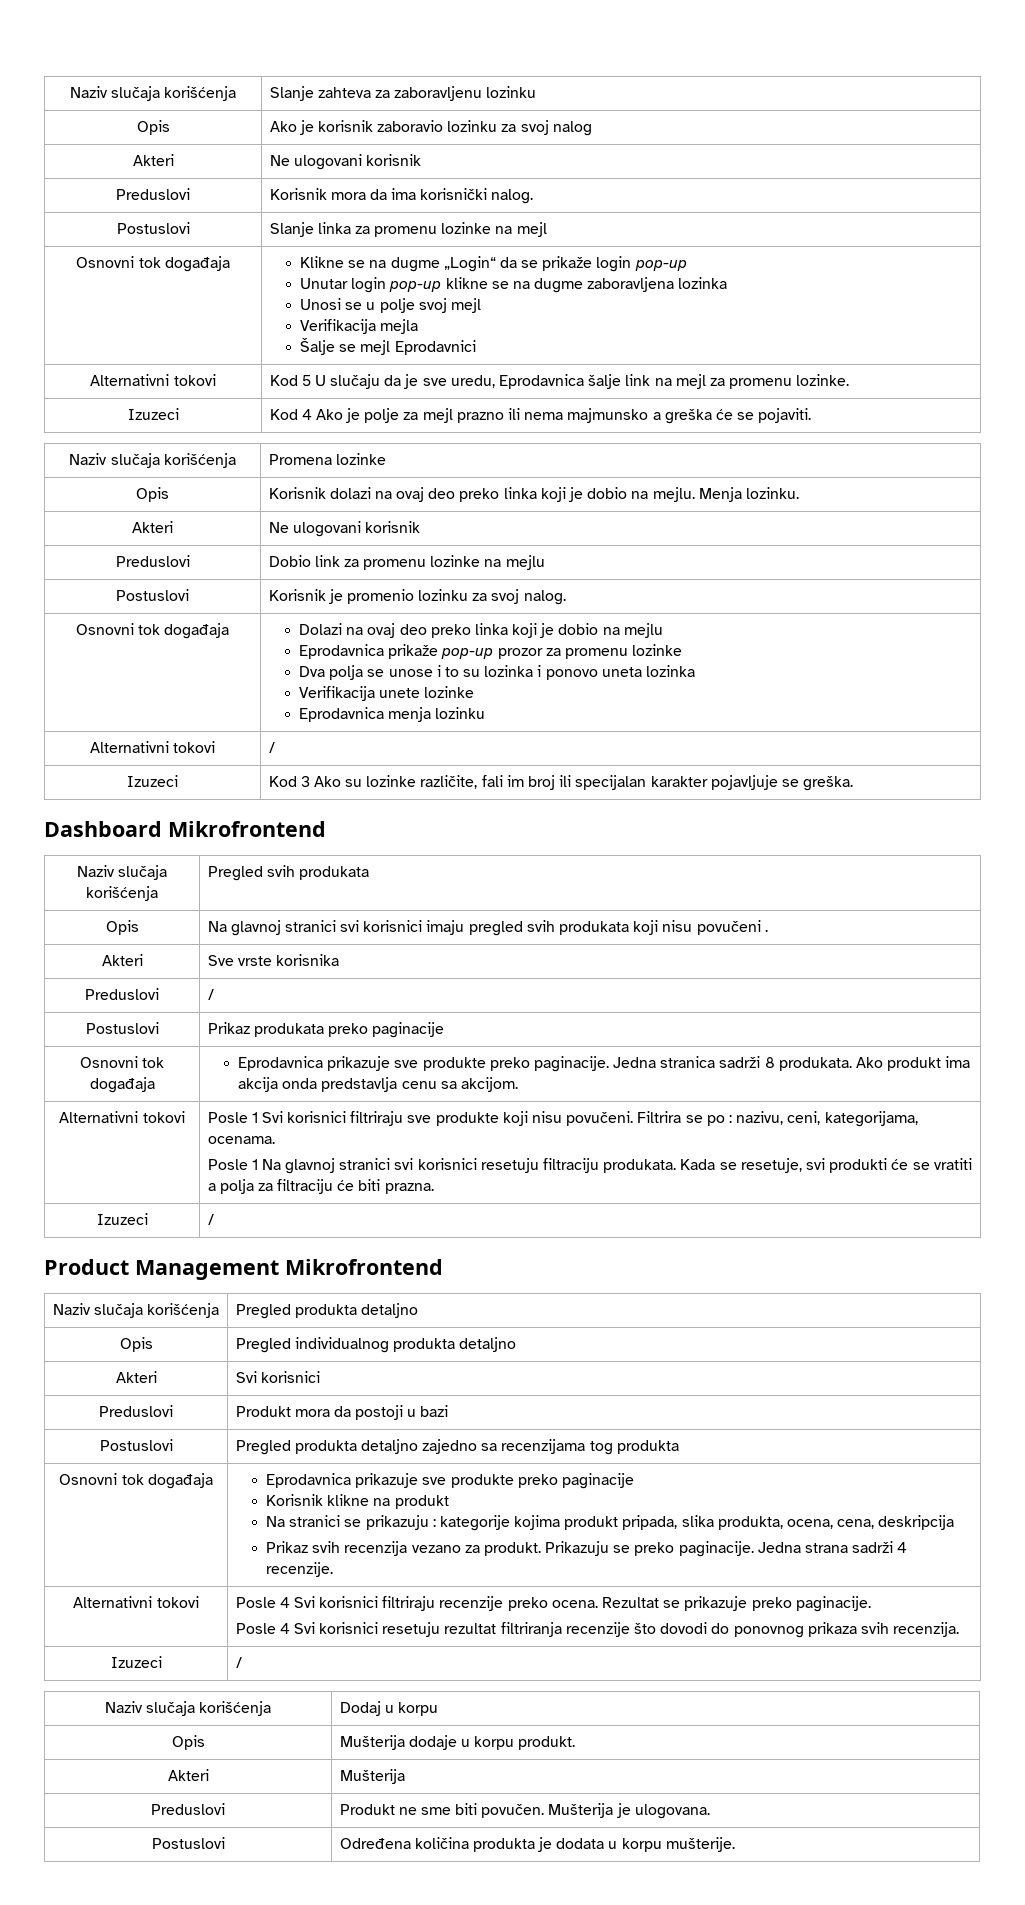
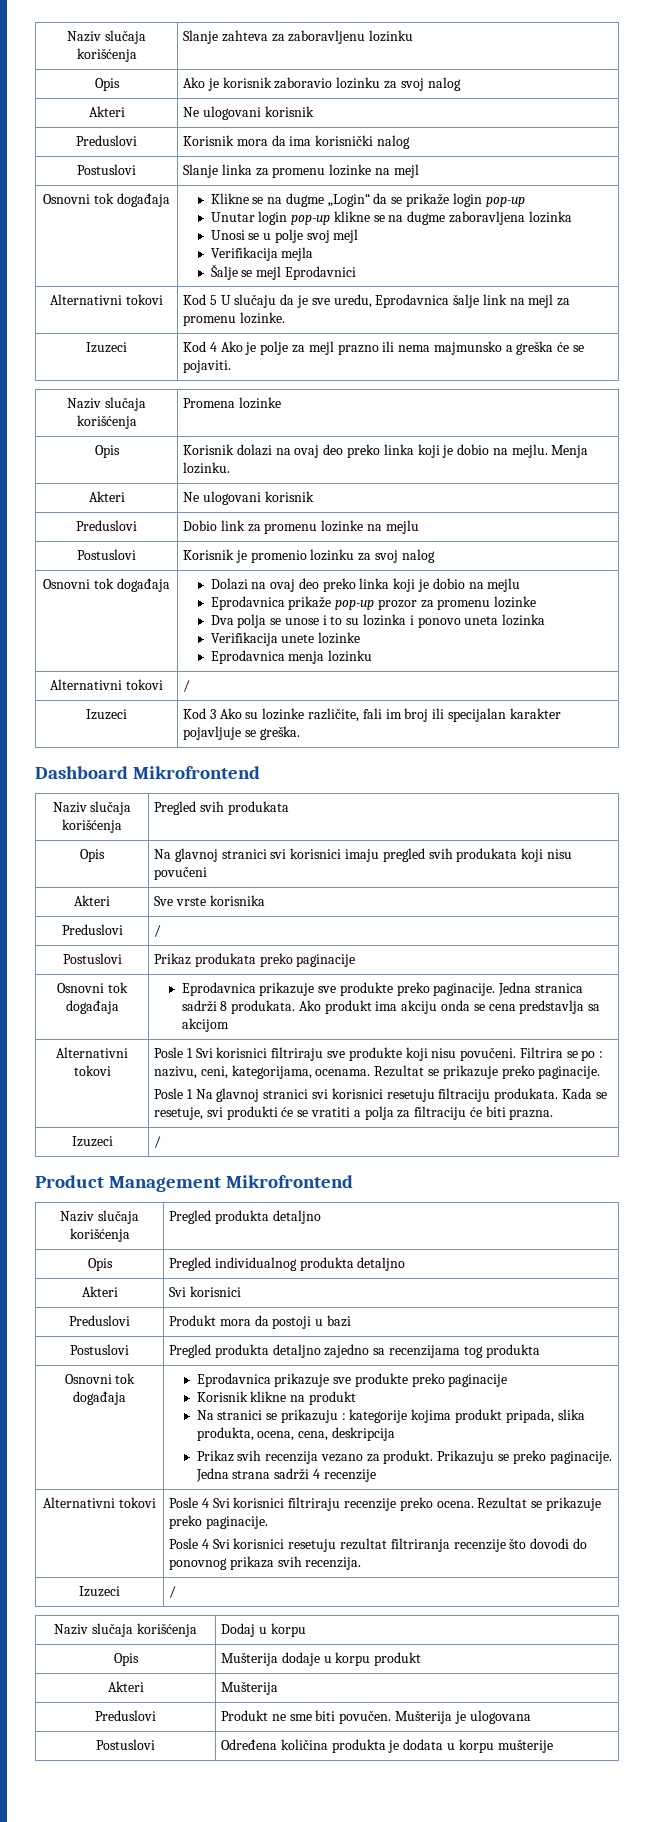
- Preduslovi | Korisnik mora da ima korisnički nalog.
+ Preduslovi | Korisnik mora da ima korisnički nalog
- Postuslovi | Korisnik je promenio lozinku za svoj nalog.
+ Postuslovi | Korisnik je promenio lozinku za svoj nalog
- Opis | Na glavnoj stranici svi korisnici imaju pregled svih produkata koji nisu povučeni .
+ Opis | Na glavnoj stranici svi korisnici imaju pregled svih produkata koji nisu povučeni
- Osnovni tok događaja | Eprodavnica prikazuje sve produkte preko paginacije. Jedna stranica sadrži 8 produkata. Ako produkt ima akcija onda predstavlja cenu sa akcijom.
+ Osnovni tok događaja | Eprodavnica prikazuje sve produkte preko paginacije. Jedna stranica sadrži 8 produkata. Ako produkt ima akciju onda se cena predstavlja sa akcijom
- Filtrira se po : nazivu, ceni, kategorijama, ocenama.
+ Filtrira se po : nazivu, ceni, kategorijama, ocenama. Rezultat se prikazuje preko paginacije.
- Jedna strana sadrži 4 recenzije.
+ Jedna strana sadrži 4 recenzije
- Opis | Mušterija dodaje u korpu produkt.
+ Opis | Mušterija dodaje u korpu produkt
- Preduslovi | Produkt ne sme biti povučen. Mušterija je ulogovana.
+ Preduslovi | Produkt ne sme biti povučen. Mušterija je ulogovana
- Postuslovi | Određena količina produkta je dodata u korpu mušterije.
+ Postuslovi | Određena količina produkta je dodata u korpu mušterije

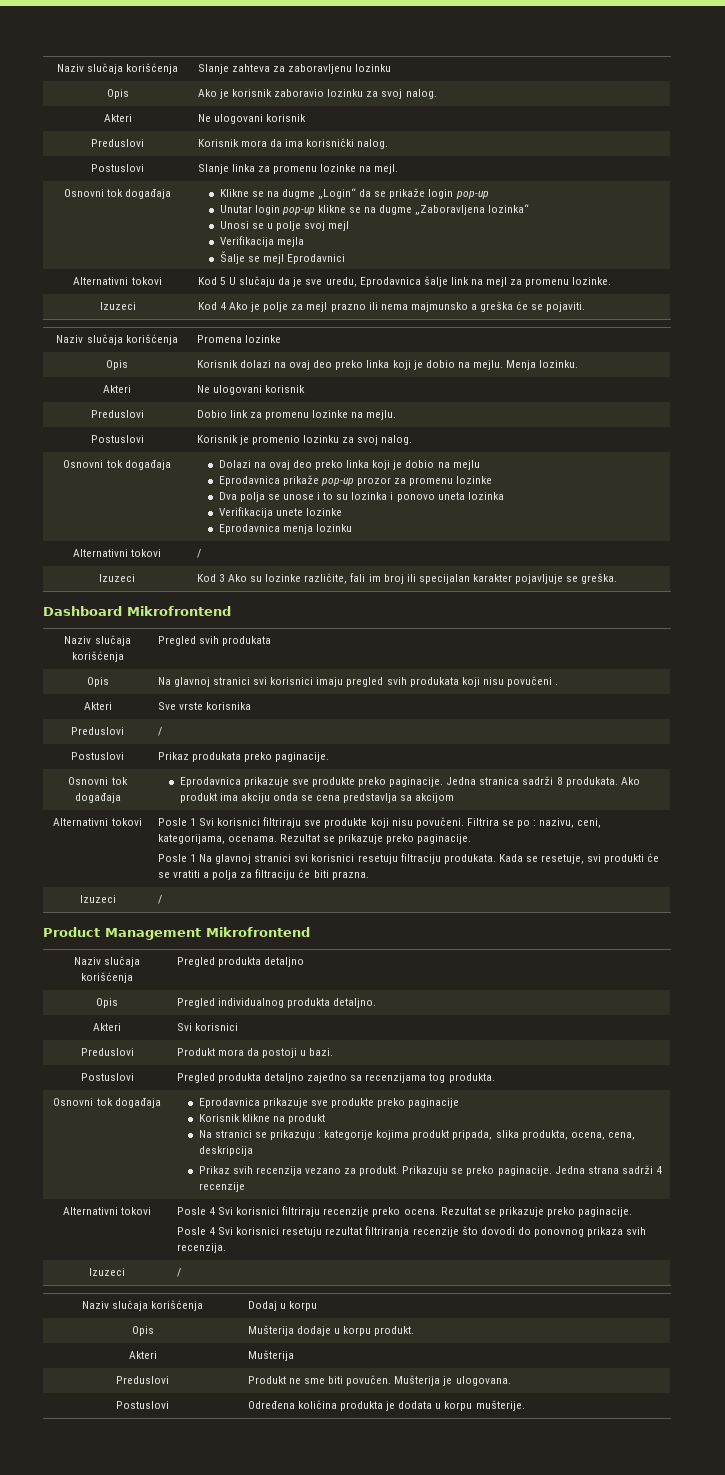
- Opis | Ako je korisnik zaboravio lozinku za svoj nalog
+ Opis | Ako je korisnik zaboravio lozinku za svoj nalog.
- Preduslovi | Korisnik mora da ima korisnički nalog
+ Preduslovi | Korisnik mora da ima korisnički nalog.
- Postuslovi | Slanje linka za promenu lozinke na mejl
+ Postuslovi | Slanje linka za promenu lozinke na mejl.
  Osnovni tok događaja | Klikne se na dugme „Login“ da se prikaže login pop-up
- Unutar login pop-up klikne se na dugme zaboravljena lozinka
+ Unutar login pop-up klikne se na dugme „Zaboravljena lozinka“
- Preduslovi | Dobio link za promenu lozinke na mejlu
+ Preduslovi | Dobio link za promenu lozinke na mejlu.
- Postuslovi | Korisnik je promenio lozinku za svoj nalog
+ Postuslovi | Korisnik je promenio lozinku za svoj nalog.
- Opis | Na glavnoj stranici svi korisnici imaju pregled svih produkata koji nisu povučeni
+ Opis | Na glavnoj stranici svi korisnici imaju pregled svih produkata koji nisu povučeni .
- Postuslovi | Prikaz produkata preko paginacije
+ Postuslovi | Prikaz produkata preko paginacije.
- Opis | Pregled individualnog produkta detaljno
+ Opis | Pregled individualnog produkta detaljno.
- Preduslovi | Produkt mora da postoji u bazi
+ Preduslovi | Produkt mora da postoji u bazi.
- Postuslovi | Pregled produkta detaljno zajedno sa recenzijama tog produkta
+ Postuslovi | Pregled produkta detaljno zajedno sa recenzijama tog produkta.
- Opis | Mušterija dodaje u korpu produkt
+ Opis | Mušterija dodaje u korpu produkt.
- Preduslovi | Produkt ne sme biti povučen. Mušterija je ulogovana
+ Preduslovi | Produkt ne sme biti povučen. Mušterija je ulogovana.
- Postuslovi | Određena količina produkta je dodata u korpu mušterije
+ Postuslovi | Određena količina produkta je dodata u korpu mušterije.

